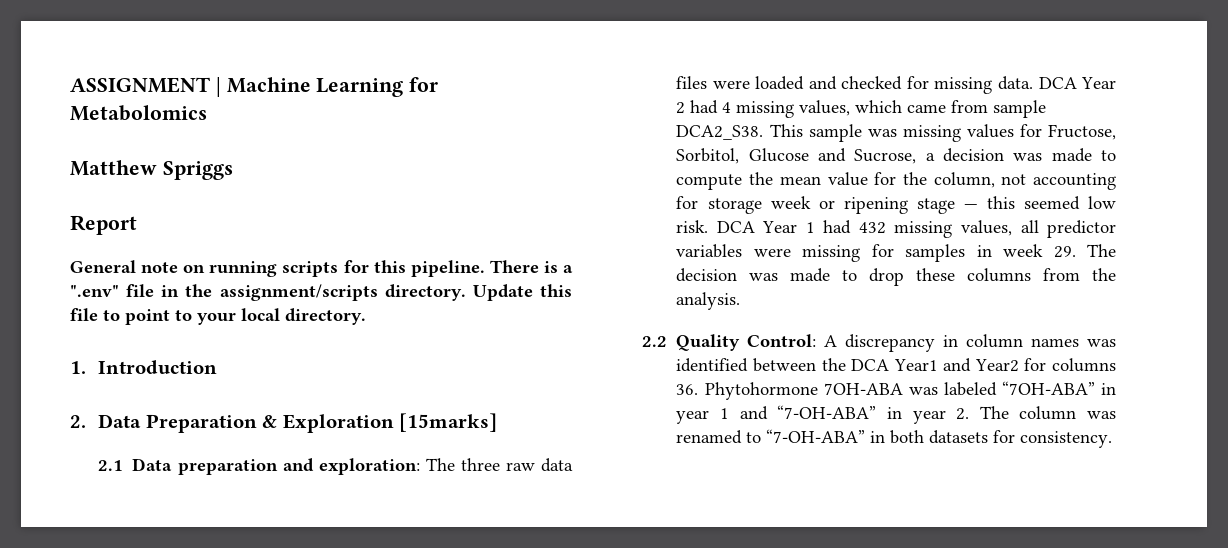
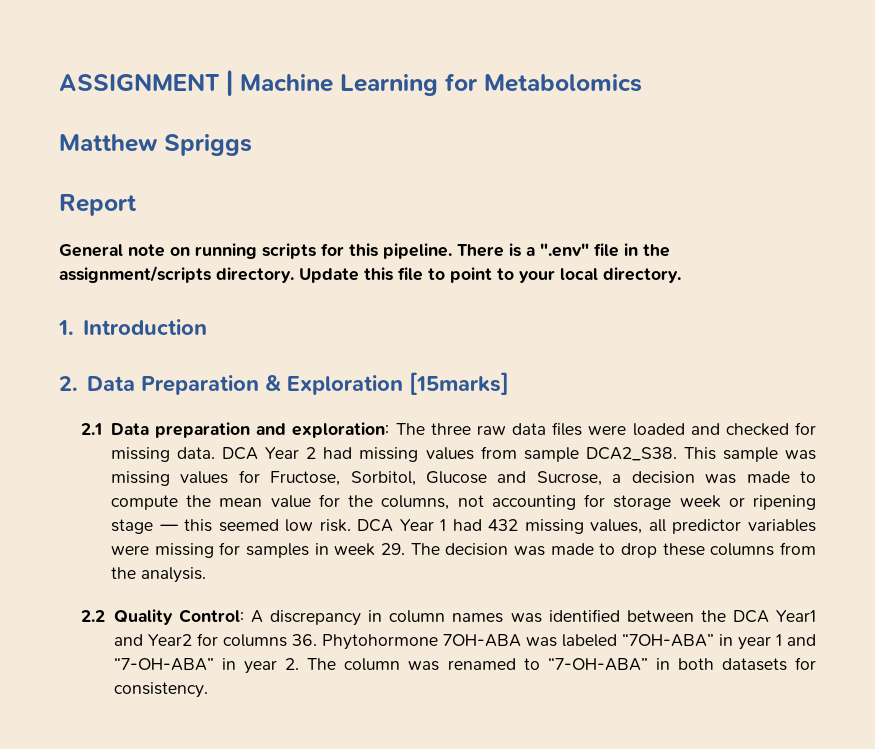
- DCA Year 2 had 4 missing values, which came from sample DCA2_S38.
+ DCA Year 2 had missing values from sample DCA2_S38.
- This sample was missing values for Fructose, Sorbitol, Glucose and Sucrose, a decision was made to compute the mean value for the column, not accounting for storage week or ripening stage — this seemed low risk.
+ This sample was missing values for Fructose, Sorbitol, Glucose and Sucrose, a decision was made to compute the mean value for the columns, not accounting for storage week or ripening stage — this seemed low risk.

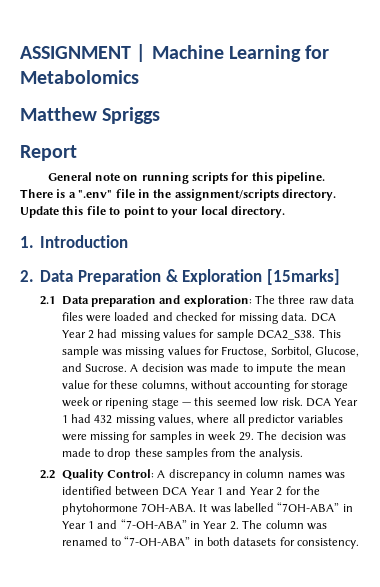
- DCA Year 2 had missing values from sample DCA2_S38.
+ DCA Year 2 had missing values for sample DCA2_S38.
- This sample was missing values for Fructose, Sorbitol, Glucose and Sucrose, a decision was made to compute the mean value for the columns, not accounting for storage week or ripening stage — this seemed low risk.
+ This sample was missing values for Fructose, Sorbitol, Glucose, and Sucrose. A decision was made to impute the mean value for these columns, without accounting for storage week or ripening stage — this seemed low risk.
- DCA Year 1 had 432 missing values, all predictor variables were missing for samples in week 29. The decision was made to drop these columns from the analysis.
+ DCA Year 1 had 432 missing values, where all predictor variables were missing for samples in week 29. The decision was made to drop these samples from the analysis.
- 2.2 Quality Control: A discrepancy in column names was identified between the DCA Year1 and Year2 for columns 36. Phytohormone 7OH-ABA was labeled “7OH-ABA” in year 1 and “7-OH-ABA” in year 2. The column was renamed to “7-OH-ABA” in both datasets for consistency.
+ 2.2 Quality Control: A discrepancy in column names was identified between DCA Year 1 and Year 2 for the phytohormone 7OH-ABA. It was labelled “7OH-ABA” in Year 1 and “7-OH-ABA” in Year 2. The column was renamed to “7-OH-ABA” in both datasets for consistency.

